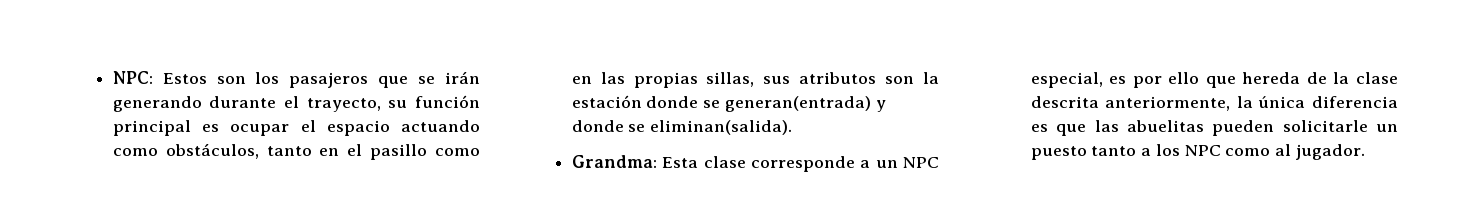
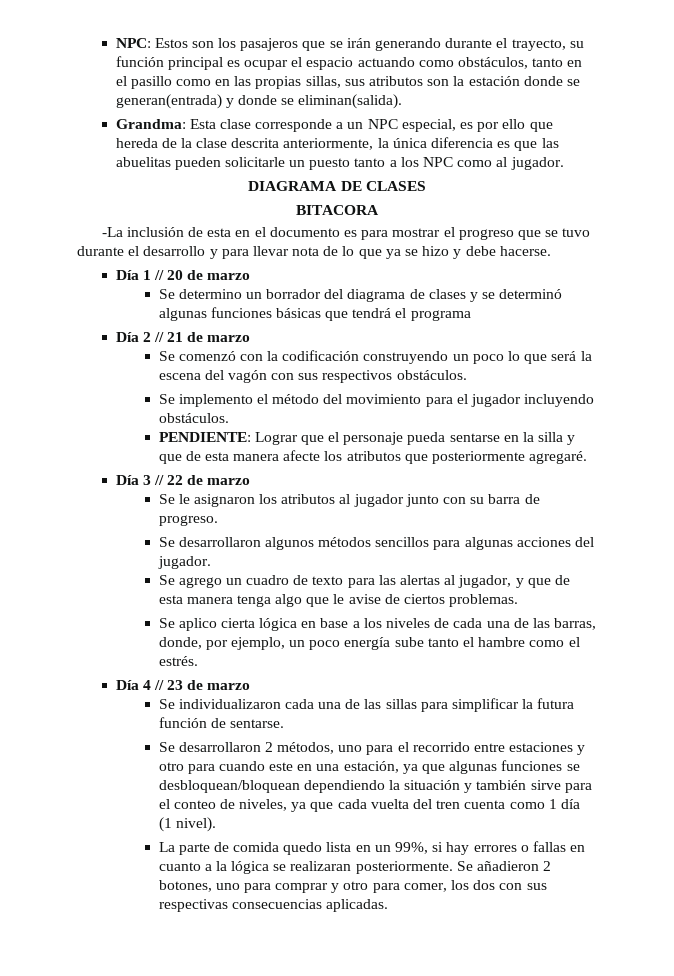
+ DIAGRAMA DE CLASES
+ BITACORA
+ -La inclusión de esta en el documento es para mostrar el progreso que se tuvo durante el desarrollo y para llevar nota de lo que ya se hizo y debe hacerse.
+ Día 1 // 20 de marzo
+ Se determino un borrador del diagrama de clases y se determinó algunas funciones básicas que tendrá el programa
+ Día 2 // 21 de marzo
+ Se comenzó con la codificación construyendo un poco lo que será la escena del vagón con sus respectivos obstáculos.
+ Se implemento el método del movimiento para el jugador incluyendo obstáculos.
+ PENDIENTE: Lograr que el personaje pueda sentarse en la silla y que de esta manera afecte los atributos que posteriormente agregaré.
+ Día 3 // 22 de marzo
+ Se le asignaron los atributos al jugador junto con su barra de progreso.
+ Se desarrollaron algunos métodos sencillos para algunas acciones del jugador.
+ Se agrego un cuadro de texto para las alertas al jugador, y que de esta manera tenga algo que le avise de ciertos problemas.
+ Se aplico cierta lógica en base a los niveles de cada una de las barras, donde, por ejemplo, un poco energía sube tanto el hambre como el estrés.
+ Día 4 // 23 de marzo
+ Se individualizaron cada una de las sillas para simplificar la futura función de sentarse.
+ Se desarrollaron 2 métodos, uno para el recorrido entre estaciones y otro para cuando este en una estación, ya que algunas funciones se desbloquean/bloquean dependiendo la situación y también sirve para el conteo de niveles, ya que cada vuelta del tren cuenta como 1 día (1 nivel).
+ La parte de comida quedo lista en un 99%, si hay errores o fallas en cuanto a la lógica se realizaran posteriormente. Se añadieron 2 botones, uno para comprar y otro para comer, los dos con sus respectivas consecuencias aplicadas.

